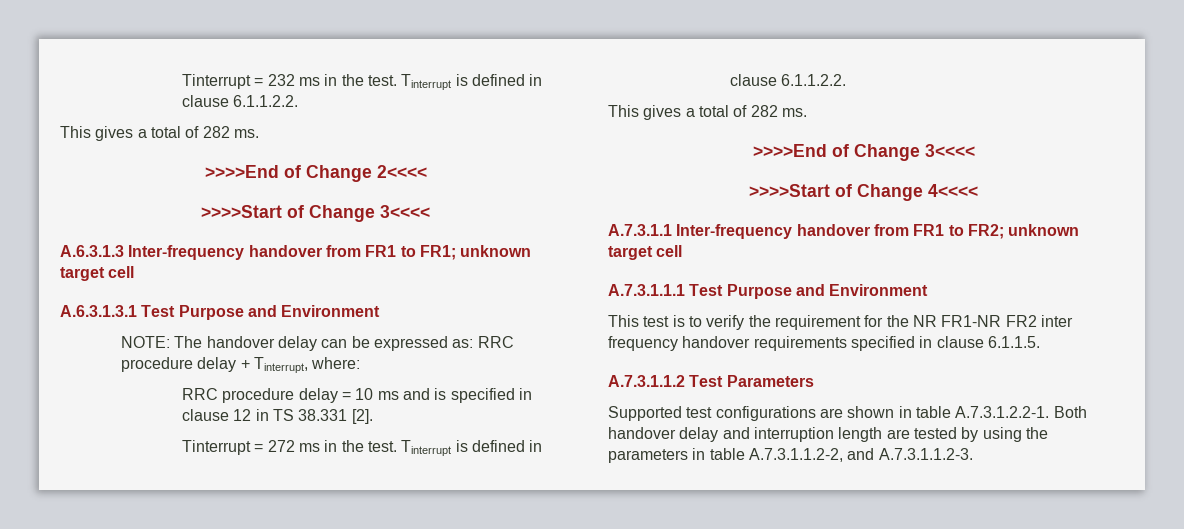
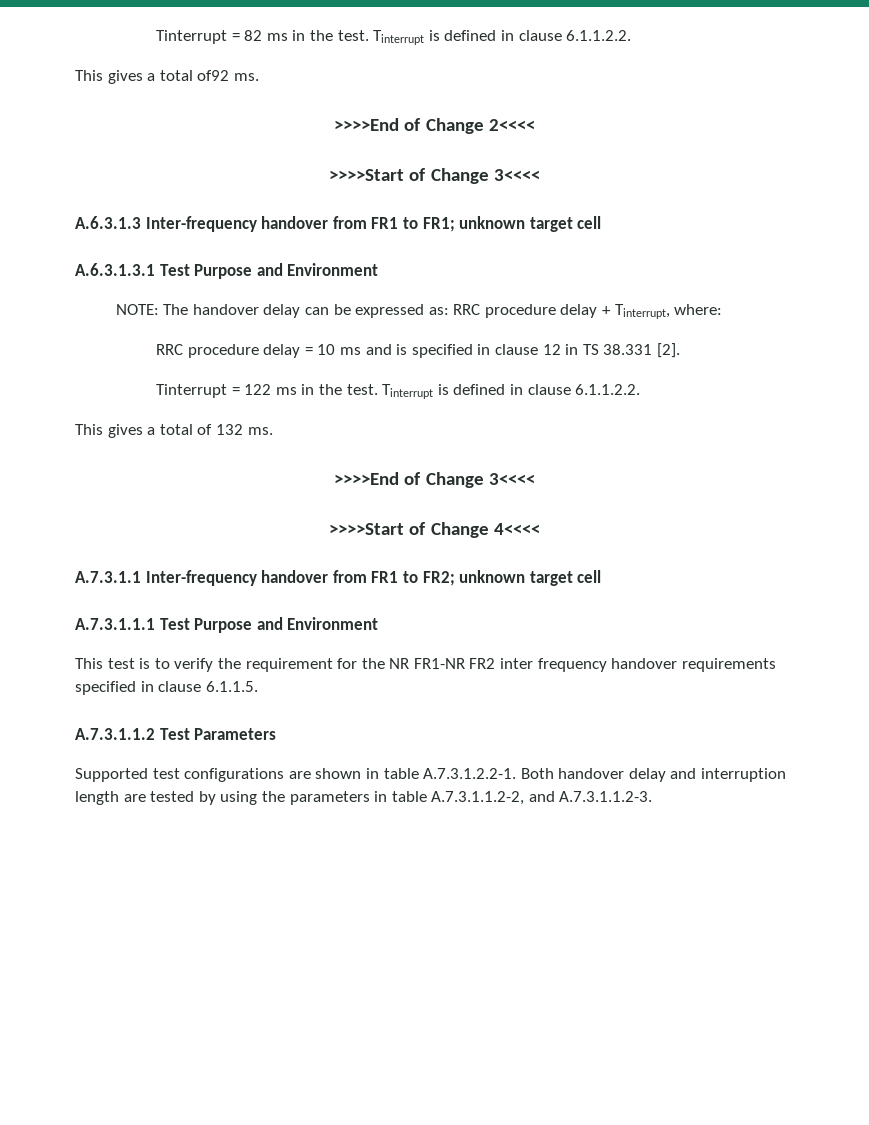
- Tinterrupt = 232 ms in the test. Tinterrupt is defined in clause 6.1.1.2.2.
- This gives a total of 282 ms.
+ Tinterrupt = 82 ms in the test. Tinterrupt is defined in clause 6.1.1.2.2.
+ This gives a total of92 ms.
- Tinterrupt = 272 ms in the test. Tinterrupt is defined in clause 6.1.1.2.2.
- This gives a total of 282 ms.
+ Tinterrupt = 122 ms in the test. Tinterrupt is defined in clause 6.1.1.2.2.
+ This gives a total of 132 ms.

